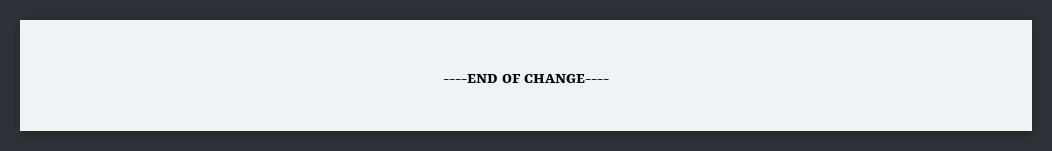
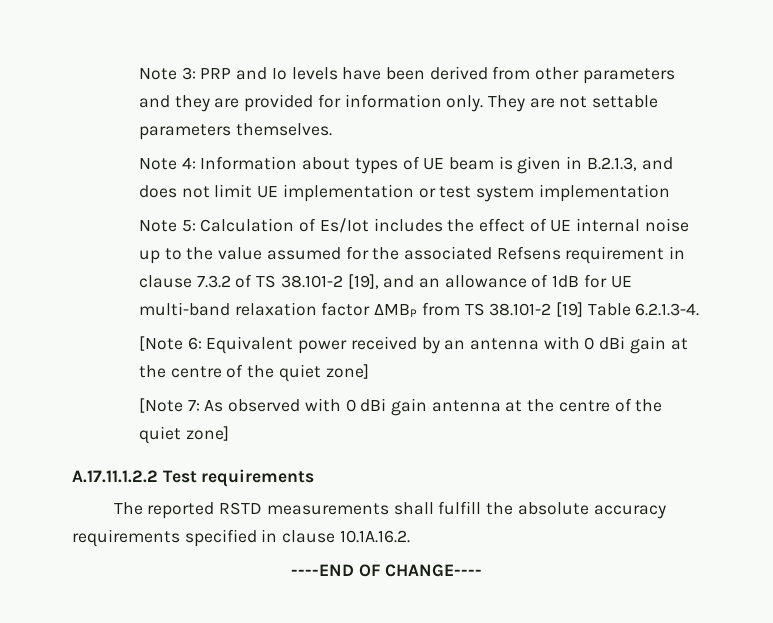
+ Note 3: PRP and Io levels have been derived from other parameters and they are provided for information only. They are not settable parameters themselves.
+ Note 4: Information about types of UE beam is given in B.2.1.3, and does not limit UE implementation or test system implementation
+ Note 5: Calculation of Es/Iot includes the effect of UE internal noise up to the value assumed for the associated Refsens requirement in clause 7.3.2 of TS 38.101-2 [19], and an allowance of 1dB for UE multi-band relaxation factor ΔMBP from TS 38.101-2 [19] Table 6.2.1.3-4.
+ [Note 6: Equivalent power received by an antenna with 0 dBi gain at the centre of the quiet zone]
+ [Note 7: As observed with 0 dBi gain antenna at the centre of the quiet zone]
+ A.17.11.1.2.2 Test requirements
+ The reported RSTD measurements shall fulfill the absolute accuracy requirements specified in clause 10.1A.16.2.

